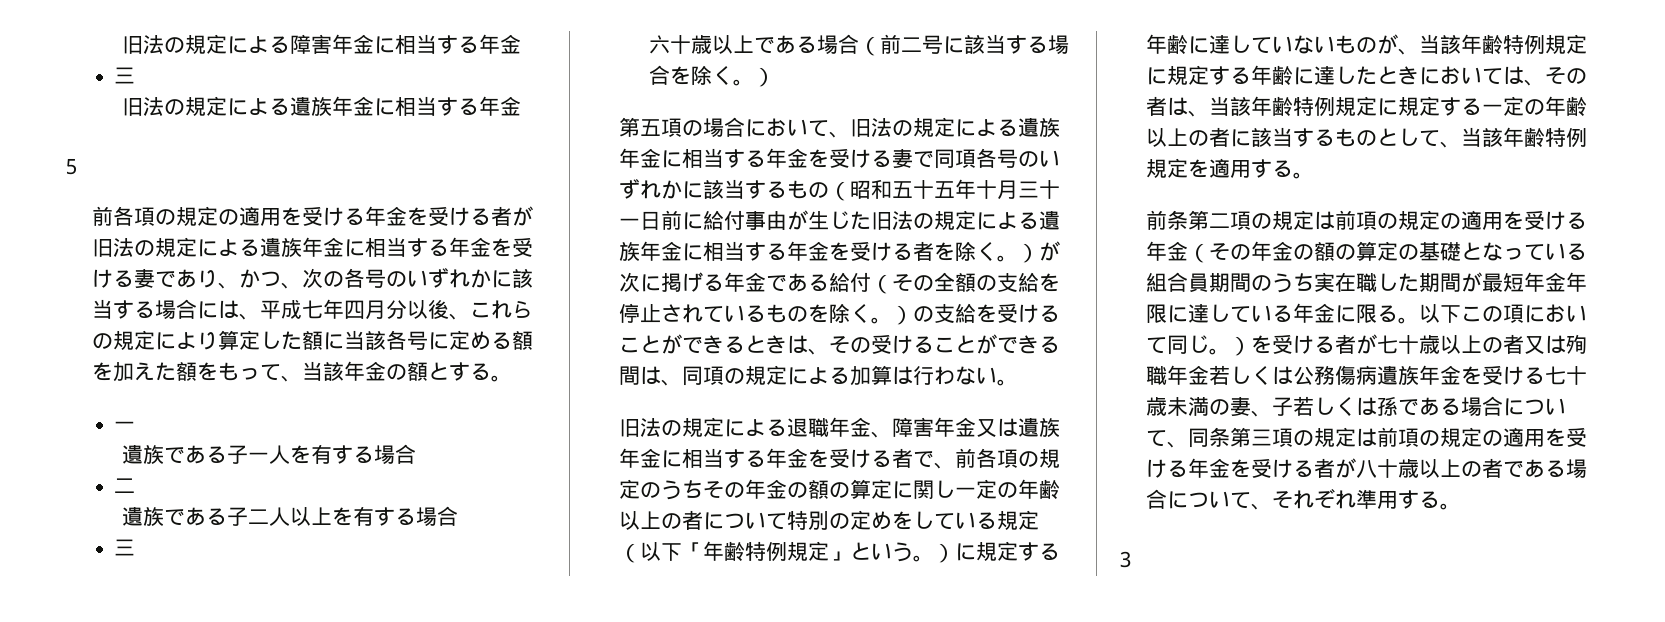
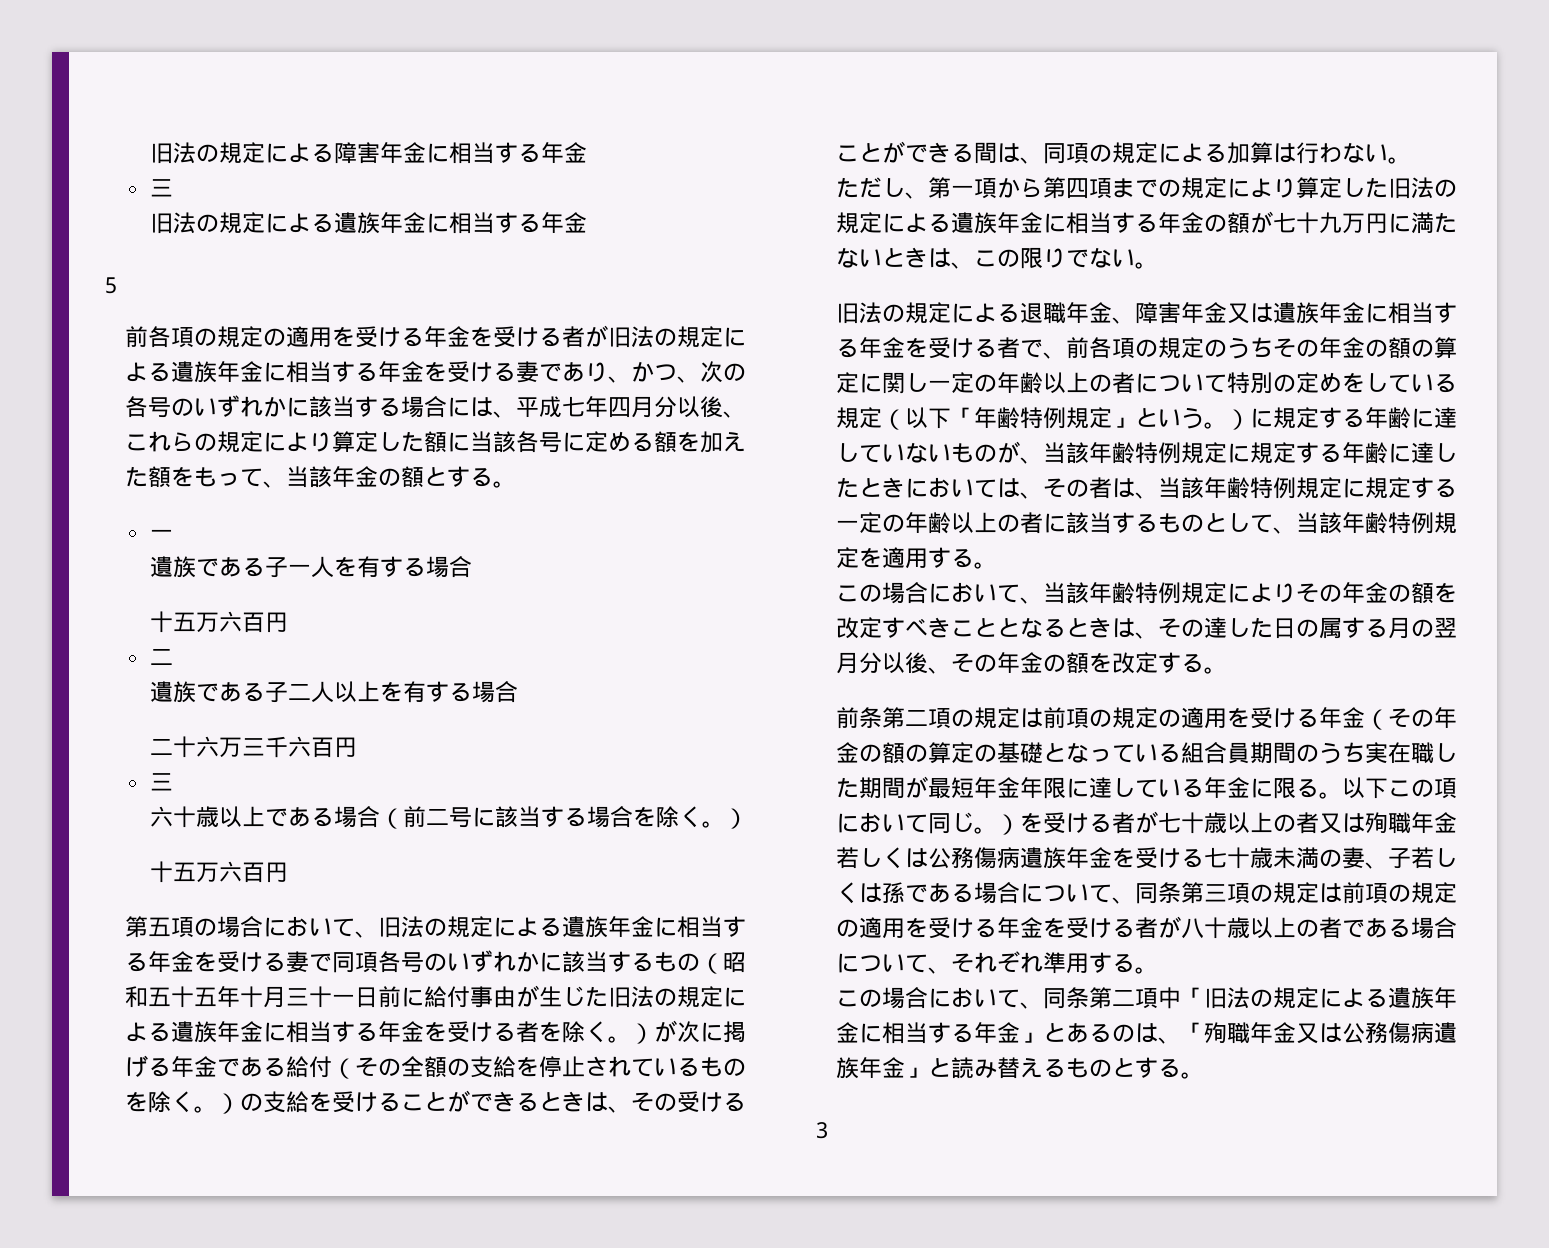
  遺族である子一人を有する場合
+ 十五万六百円
+ 二十六万三千六百円
  六十歳以上である場合（前二号に該当する場合を除く。）
+ 十五万六百円
+ ただし、第一項から第四項までの規定により算定した旧法の規定による遺族年金に相当する年金の額が七十九万円に満たないときは、この限りでない。
+ この場合において、当該年齢特例規定によりその年金の額を改定すべきこととなるときは、その達した日の属する月の翌月分以後、その年金の額を改定する。
+ この場合において、同条第二項中「旧法の規定による遺族年金に相当する年金」とあるのは、「殉職年金又は公務傷病遺族年金」と読み替えるものとする。

